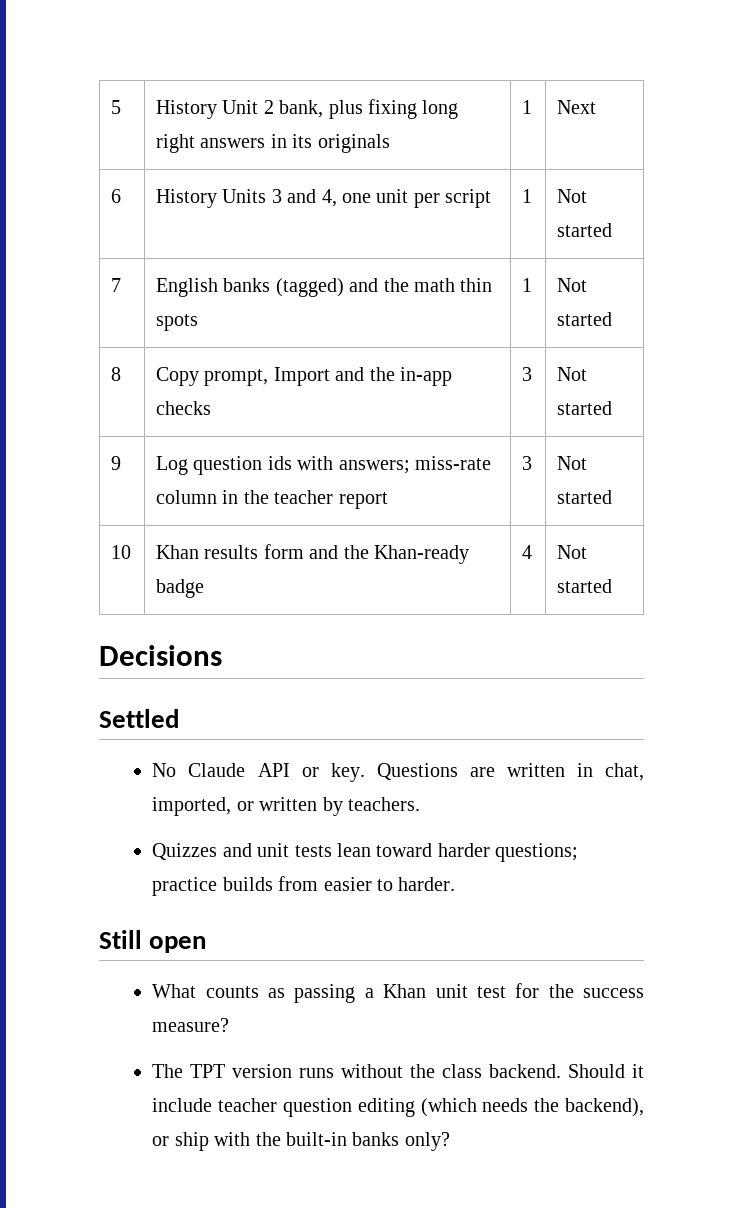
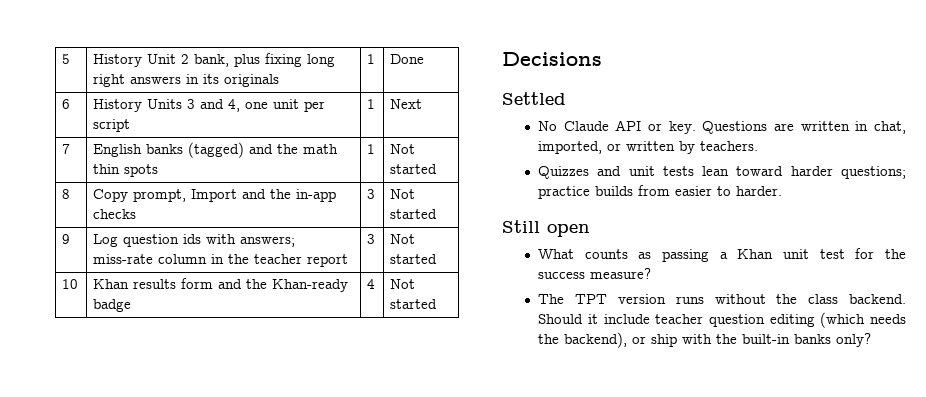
- 5 | History Unit 2 bank, plus fixing long right answers in its originals | 1 | Next
+ 5 | History Unit 2 bank, plus fixing long right answers in its originals | 1 | Done
- 6 | History Units 3 and 4, one unit per script | 1 | Not started
+ 6 | History Units 3 and 4, one unit per script | 1 | Next

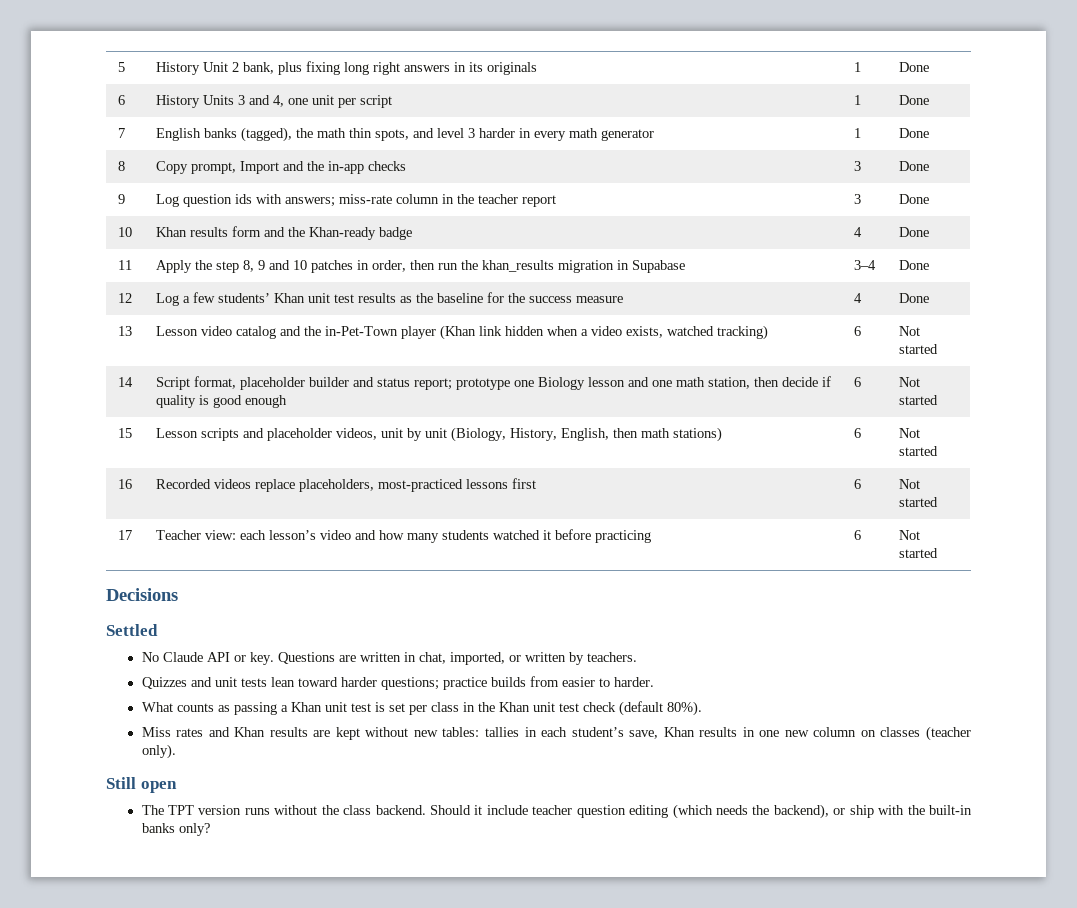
- 6 | History Units 3 and 4, one unit per script | 1 | Next
+ 6 | History Units 3 and 4, one unit per script | 1 | Done
- 7 | English banks (tagged) and the math thin spots | 1 | Not started
+ 7 | English banks (tagged), the math thin spots, and level 3 harder in every math generator | 1 | Done
- 8 | Copy prompt, Import and the in-app checks | 3 | Not started
+ 8 | Copy prompt, Import and the in-app checks | 3 | Done
- 9 | Log question ids with answers; miss-rate column in the teacher report | 3 | Not started
+ 9 | Log question ids with answers; miss-rate column in the teacher report | 3 | Done
- 10 | Khan results form and the Khan-ready badge | 4 | Not started
+ 10 | Khan results form and the Khan-ready badge | 4 | Done
+ 11 | Apply the step 8, 9 and 10 patches in order, then run the khan_results migration in Supabase | 3–4 | Done
+ 12 | Log a few students’ Khan unit test results as the baseline for the success measure | 4 | Done
+ 13 | Lesson video catalog and the in-Pet-Town player (Khan link hidden when a video exists, watched tracking) | 6 | Not started
+ 14 | Script format, placeholder builder and status report; prototype one Biology lesson and one math station, then decide if quality is good enough | 6 | Not started
+ 15 | Lesson scripts and placeholder videos, unit by unit (Biology, History, English, then math stations) | 6 | Not started
+ 16 | Recorded videos replace placeholders, most-practiced lessons first | 6 | Not started
+ 17 | Teacher view: each lesson’s video and how many students watched it before practicing | 6 | Not started
- Still open
- What counts as passing a Khan unit test for the success measure?
+ What counts as passing a Khan unit test is set per class in the Khan unit test check (default 80%).
+ Miss rates and Khan results are kept without new tables: tallies in each student’s save, Khan results in one new column on classes (teacher only).
+ Still open

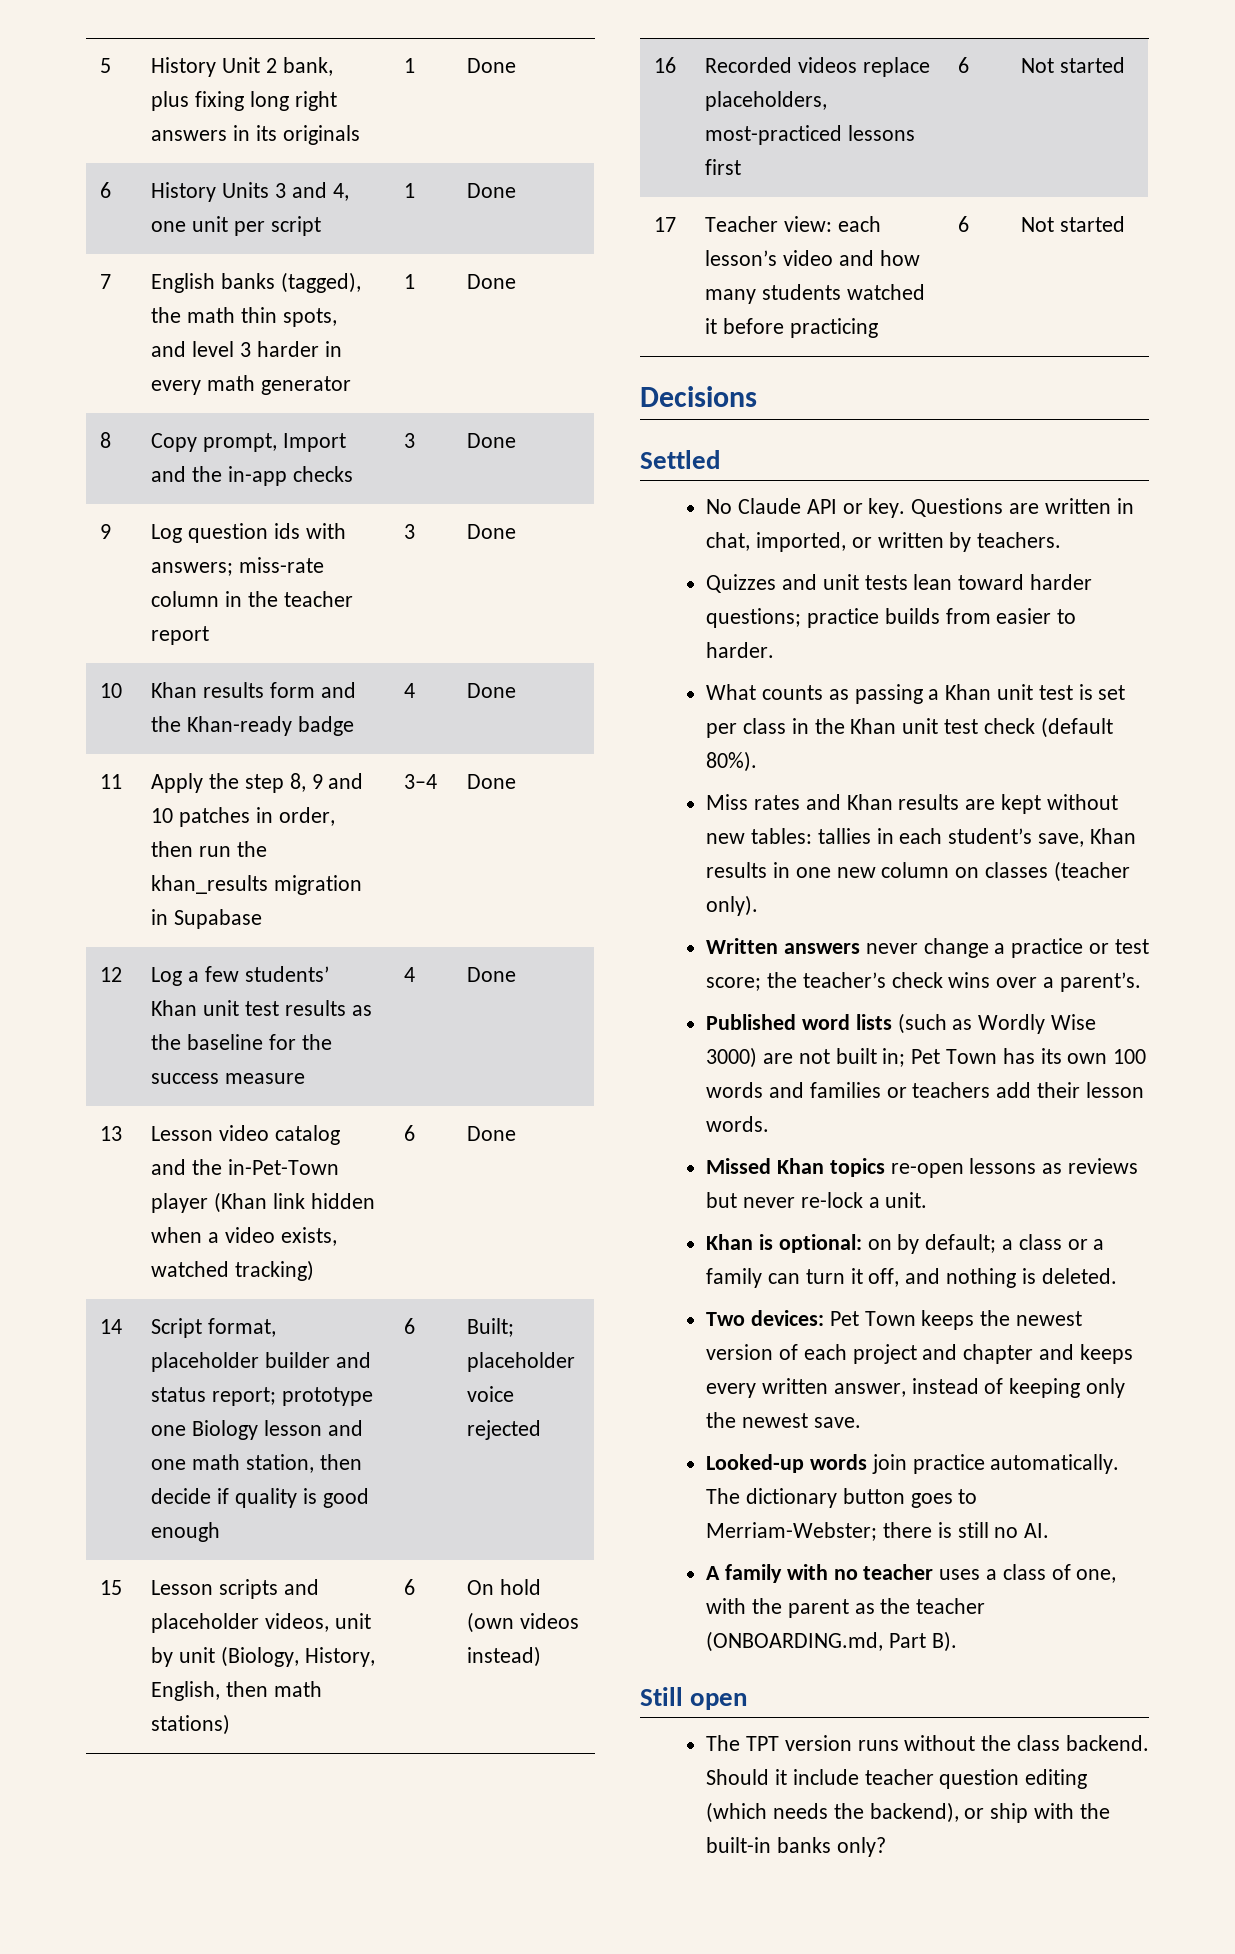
- 13 | Lesson video catalog and the in-Pet-Town player (Khan link hidden when a video exists, watched tracking) | 6 | Not started
+ 13 | Lesson video catalog and the in-Pet-Town player (Khan link hidden when a video exists, watched tracking) | 6 | Done
- 14 | Script format, placeholder builder and status report; prototype one Biology lesson and one math station, then decide if quality is good enough | 6 | Not started
+ 14 | Script format, placeholder builder and status report; prototype one Biology lesson and one math station, then decide if quality is good enough | 6 | Built; placeholder voice rejected
- 15 | Lesson scripts and placeholder videos, unit by unit (Biology, History, English, then math stations) | 6 | Not started
+ 15 | Lesson scripts and placeholder videos, unit by unit (Biology, History, English, then math stations) | 6 | On hold (own videos instead)
+ Written answers never change a practice or test score; the teacher’s check wins over a parent’s.
+ Published word lists (such as Wordly Wise 3000) are not built in; Pet Town has its own 100 words and families or teachers add their lesson words.
+ Missed Khan topics re-open lessons as reviews but never re-lock a unit.
+ Khan is optional: on by default; a class or a family can turn it off, and nothing is deleted.
+ Two devices: Pet Town keeps the newest version of each project and chapter and keeps every written answer, instead of keeping only the newest save.
+ Looked-up words join practice automatically. The dictionary button goes to Merriam-Webster; there is still no AI.
+ A family with no teacher uses a class of one, with the parent as the teacher (ONBOARDING.md, Part B).

